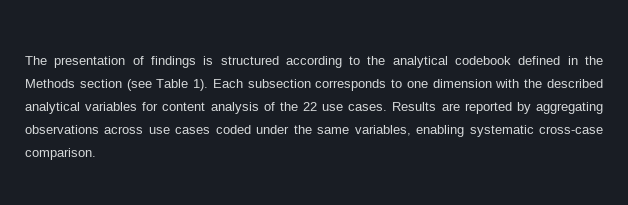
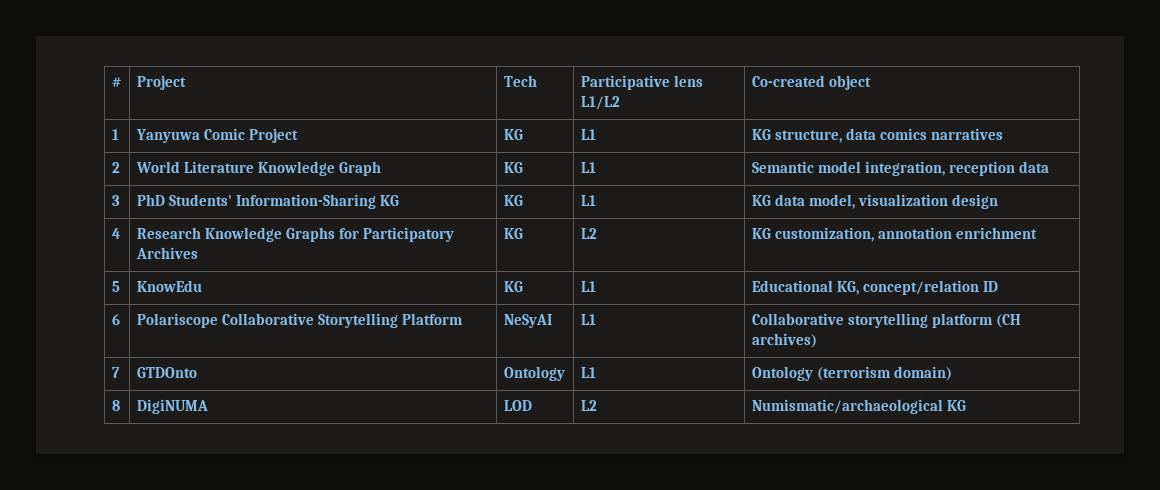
- The presentation of findings is structured according to the analytical codebook defined in the Methods section (see Table 1). Each subsection corresponds to one dimension with the described analytical variables for content analysis of the 22 use cases. Results are reported by aggregating observations across use cases coded under the same variables, enabling systematic cross-case comparison.
+ # | Project | Tech | Participative lens L1/L2 | Co-created object
+ 1 | Yanyuwa Comic Project | KG | L1 | KG structure, data comics narratives
+ 2 | World Literature Knowledge Graph | KG | L1 | Semantic model integration, reception data
+ 3 | PhD Students' Information-Sharing KG | KG | L1 | KG data model, visualization design
+ 4 | Research Knowledge Graphs for Participatory Archives | KG | L2 | KG customization, annotation enrichment
+ 5 | KnowEdu | KG | L1 | Educational KG, concept/relation ID
+ 6 | Polariscope Collaborative Storytelling Platform | NeSyAI | L1 | Collaborative storytelling platform (CH archives)
+ 7 | GTDOnto | Ontology | L1 | Ontology (terrorism domain)
+ 8 | DigiNUMA | LOD | L2 | Numismatic/archaeological KG

